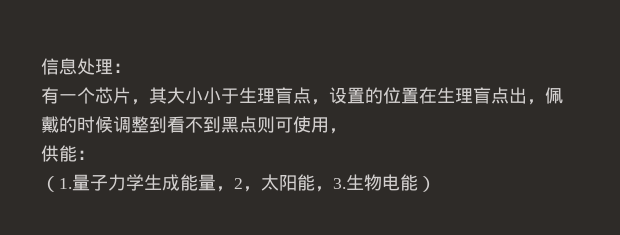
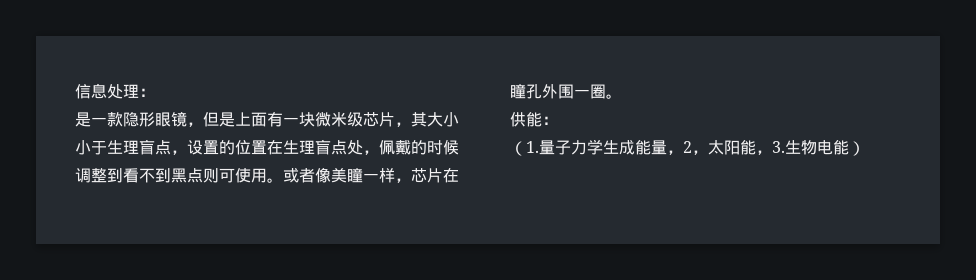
- 有一个芯片，其大小小于生理盲点，设置的位置在生理盲点出，佩戴的时候调整到看不到黑点则可使用，
+ 是一款隐形眼镜，但是上面有一块微米级芯片，其大小小于生理盲点，设置的位置在生理盲点处，佩戴的时候调整到看不到黑点则可使用。或者像美瞳一样，芯片在瞳孔外围一圈。

